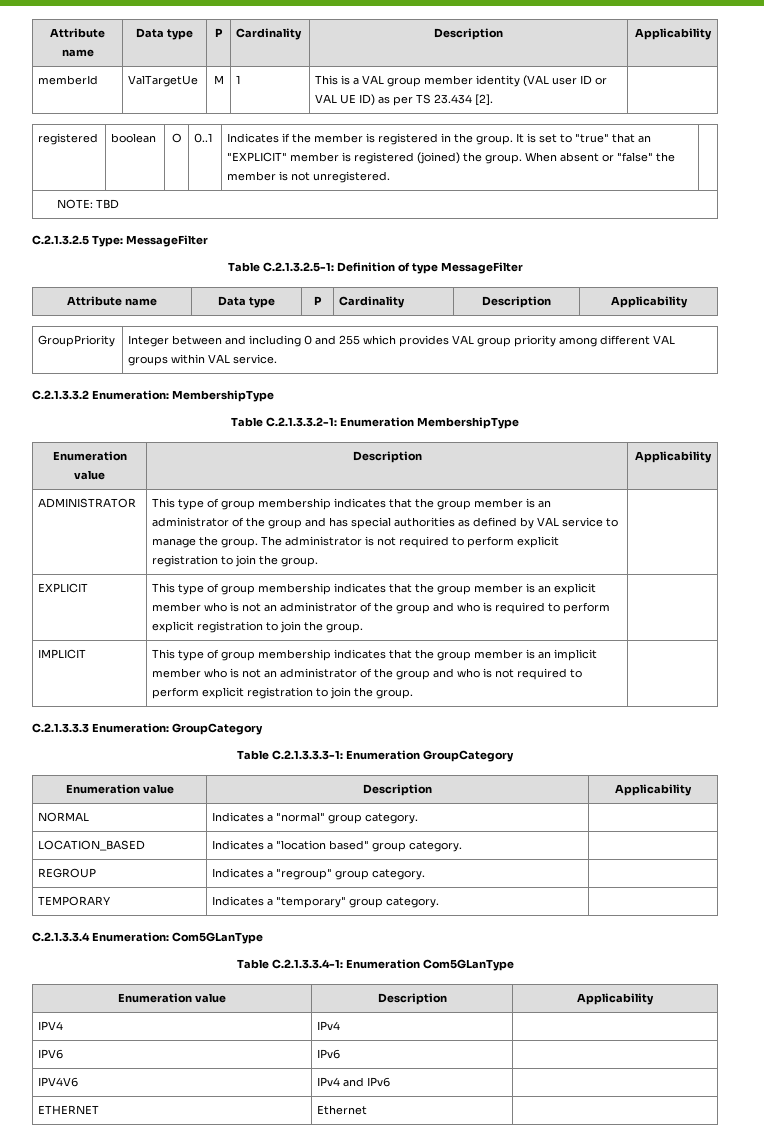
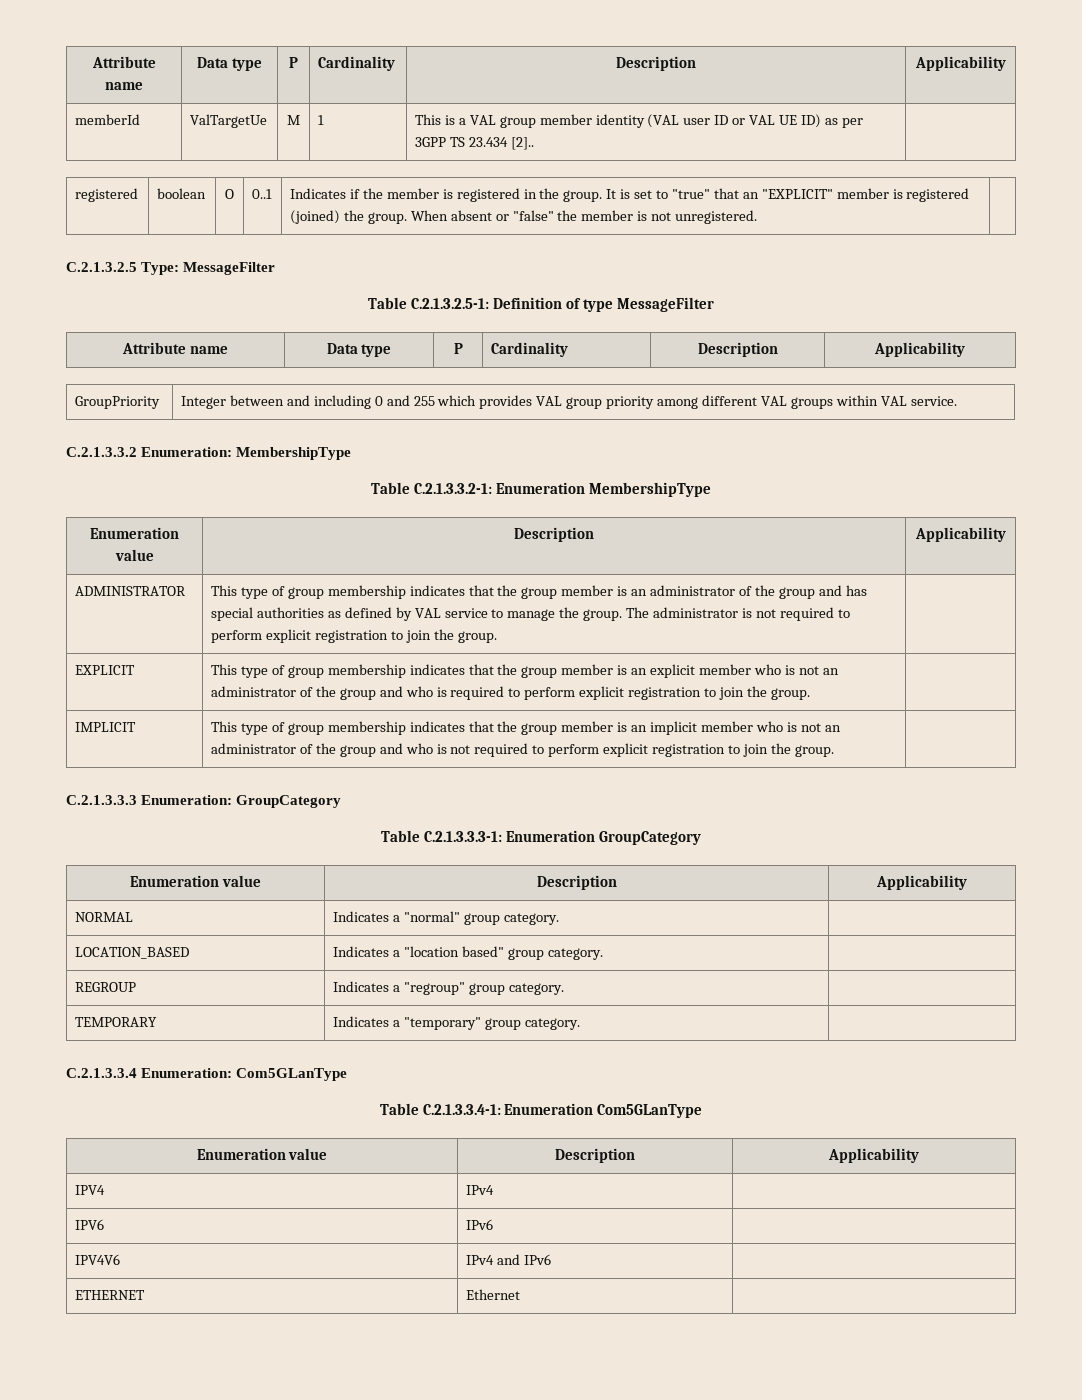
- memberId | ValTargetUe | M | 1 | This is a VAL group member identity (VAL user ID or VAL UE ID) as per TS 23.434 [2]. |
+ memberId | ValTargetUe | M | 1 | This is a VAL group member identity (VAL user ID or VAL UE ID) as per 3GPP TS 23.434 [2].. |
- NOTE: TBD

